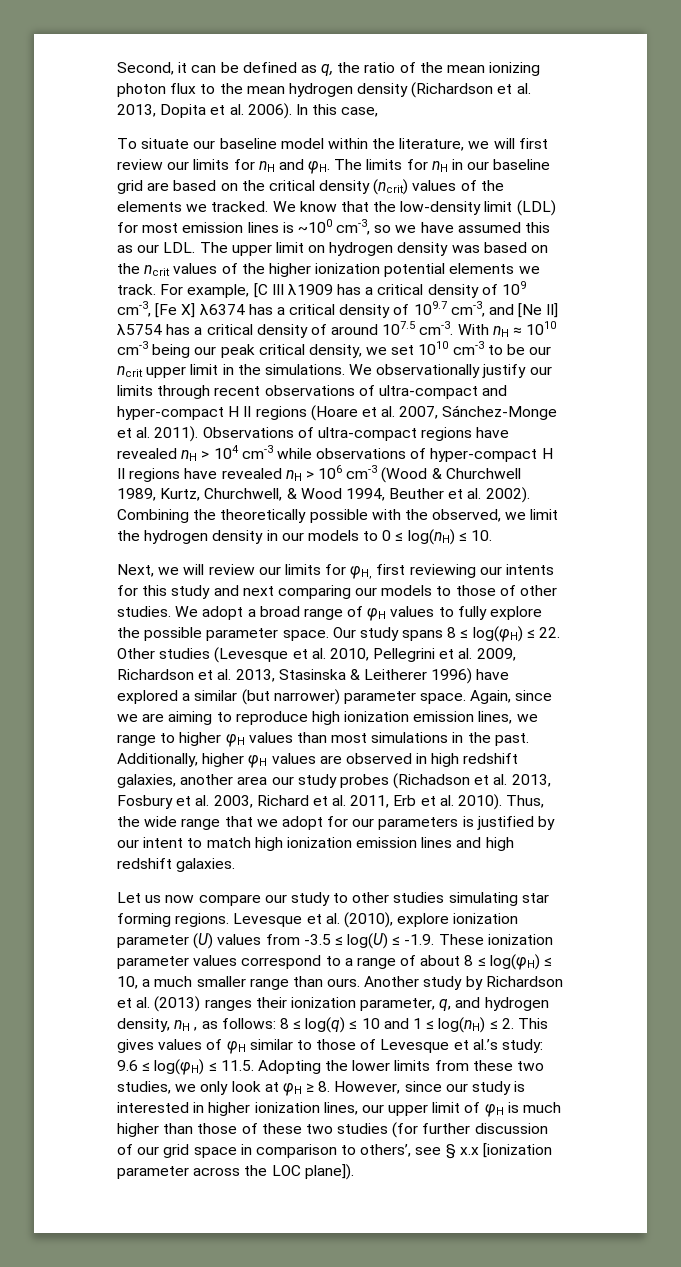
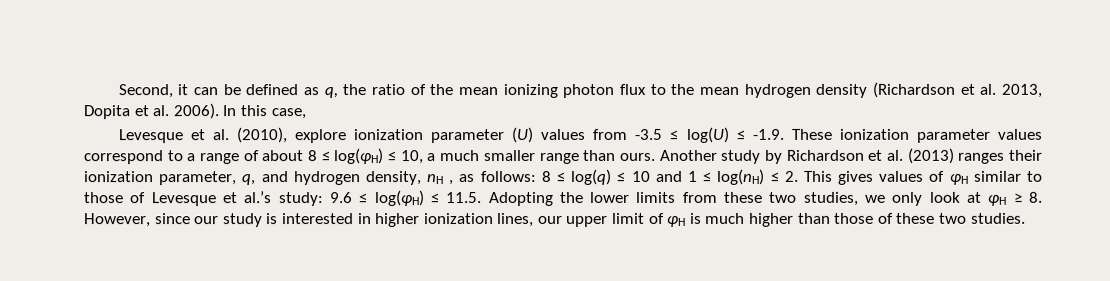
- To situate our baseline model within the literature, we will first review our limits for nH and φH. The limits for nH in our baseline grid are based on the critical density (ncrit) values of the elements we tracked. We know that the low-density limit (LDL) for most emission lines is ~100 cm-3, so we have assumed this as our LDL. The upper limit on hydrogen density was based on the ncrit values of the higher ionization potential elements we track. For example, [C III λ1909 has a critical density of 109 cm-3, [Fe X] λ6374 has a critical density of 109.7 cm-3, and [Ne II] λ5754 has a critical density of around 107.5 cm-3. With nH ≈ 1010 cm-3 being our peak critical density, we set 1010 cm-3 to be our ncrit upper limit in the simulations. We observationally justify our limits through recent observations of ultra-compact and hyper-compact H II regions (Hoare et al. 2007, Sánchez-Monge et al. 2011). Observations of ultra-compact regions have revealed nH > 104 cm-3 while observations of hyper-compact H II regions have revealed nH > 106 cm-3 (Wood & Churchwell 1989, Kurtz, Churchwell, & Wood 1994, Beuther et al. 2002). Combining the theoretically possible with the observed, we limit the hydrogen density in our models to 0 ≤ log(nH) ≤ 10.
- Next, we will review our limits for φH, first reviewing our intents for this study and next comparing our models to those of other studies. We adopt a broad range of φH values to fully explore the possible parameter space. Our study spans 8 ≤ log(φH) ≤ 22. Other studies (Levesque et al. 2010, Pellegrini et al. 2009, Richardson et al. 2013, Stasinska & Leitherer 1996) have explored a similar (but narrower) parameter space. Again, since we are aiming to reproduce high ionization emission lines, we range to higher φH values than most simulations in the past. Additionally, higher φH values are observed in high redshift galaxies, another area our study probes (Richadson et al. 2013, Fosbury et al. 2003, Richard et al. 2011, Erb et al. 2010). Thus, the wide range that we adopt for our parameters is justified by our intent to match high ionization emission lines and high redshift galaxies.
- Let us now compare our study to other studies simulating star forming regions.
- 9.6 ≤ log(φH) ≤ 11.5. Adopting the lower limits from these two studies, we only look at φH ≥ 8. However, since our study is interested in higher ionization lines, our upper limit of φH is much higher than those of these two studies (for further discussion of our grid space in comparison to others’, see § x.x [ionization parameter across the LOC plane]).
+ 9.6 ≤ log(φH) ≤ 11.5. Adopting the lower limits from these two studies, we only look at φH ≥ 8. However, since our study is interested in higher ionization lines, our upper limit of φH is much higher than those of these two studies.

